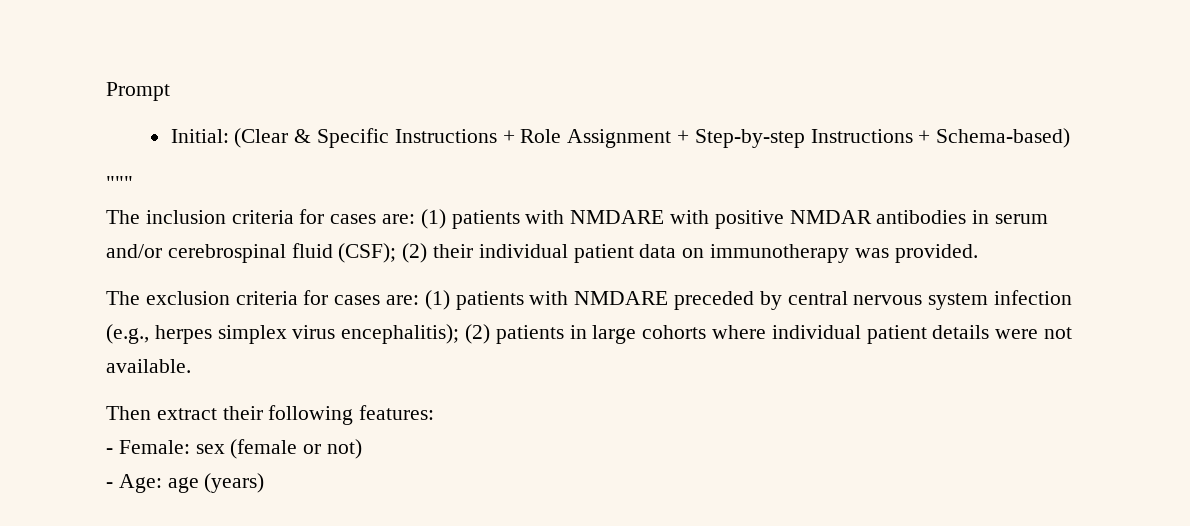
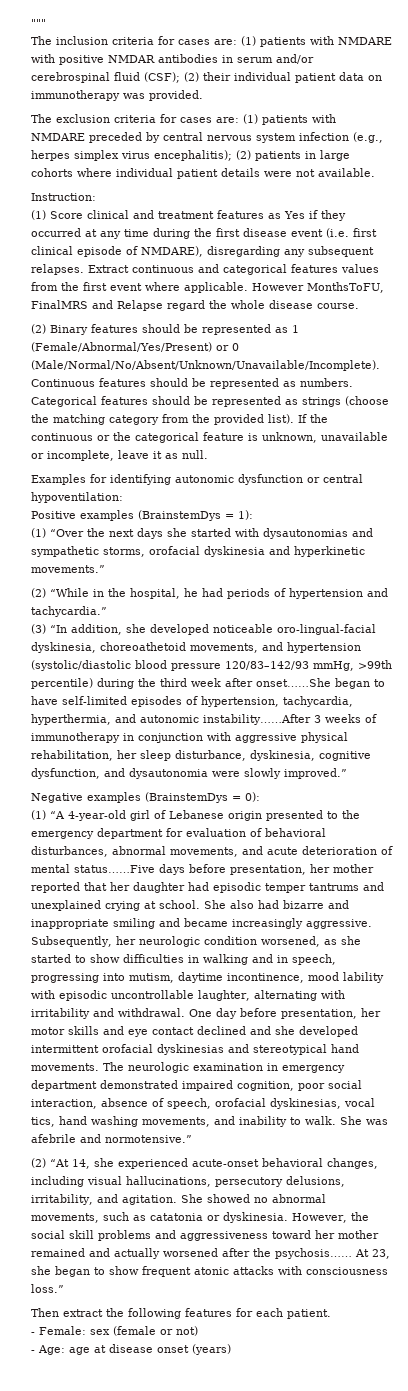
- Prompt
- Initial: (Clear & Specific Instructions + Role Assignment + Step-by-step Instructions + Schema-based)
- Then extract their following features:
+ Instruction:
+ (1) Score clinical and treatment features as Yes if they occurred at any time during the first disease event (i.e. first clinical episode of NMDARE), disregarding any subsequent relapses. Extract continuous and categorical features values from the first event where applicable. However MonthsToFU, FinalMRS and Relapse regard the whole disease course.
+ (2) Binary features should be represented as 1 (Female/Abnormal/Yes/Present) or 0 (Male/Normal/No/Absent/Unknown/Unavailable/Incomplete). Continuous features should be represented as numbers. Categorical features should be represented as strings (choose the matching category from the provided list). If the continuous or the categorical feature is unknown, unavailable or incomplete, leave it as null.
+ Examples for identifying autonomic dysfunction or central hypoventilation:
+ Positive examples (BrainstemDys = 1):
+ (1) “Over the next days she started with dysautonomias and sympathetic storms, orofacial dyskinesia and hyperkinetic movements.”
+ (2) “While in the hospital, he had periods of hypertension and tachycardia.”
+ (3) “In addition, she developed noticeable oro-lingual-facial dyskinesia, choreoathetoid movements, and hypertension (systolic/diastolic blood pressure 120/83–142/93 mmHg, >99th percentile) during the third week after onset……She began to have self-limited episodes of hypertension, tachycardia, hyperthermia, and autonomic instability……After 3 weeks of immunotherapy in conjunction with aggressive physical rehabilitation, her sleep disturbance, dyskinesia, cognitive dysfunction, and dysautonomia were slowly improved.”
+ Negative examples (BrainstemDys = 0):
+ (1) “A 4-year-old girl of Lebanese origin presented to the emergency department for evaluation of behavioral disturbances, abnormal movements, and acute deterioration of mental status……Five days before presentation, her mother reported that her daughter had episodic temper tantrums and unexplained crying at school. She also had bizarre and inappropriate smiling and became increasingly aggressive. Subsequently, her neurologic condition worsened, as she started to show difficulties in walking and in speech, progressing into mutism, daytime incontinence, mood lability with episodic uncontrollable laughter, alternating with irritability and withdrawal. One day before presentation, her motor skills and eye contact declined and she developed intermittent orofacial dyskinesias and stereotypical hand movements. The neurologic examination in emergency department demonstrated impaired cognition, poor social interaction, absence of speech, orofacial dyskinesias, vocal tics, hand washing movements, and inability to walk. She was afebrile and normotensive.”
+ (2) “At 14, she experienced acute-onset behavioral changes, including visual hallucinations, persecutory delusions, irritability, and agitation. She showed no abnormal movements, such as catatonia or dyskinesia. However, the social skill problems and aggressiveness toward her mother remained and actually worsened after the psychosis…… At 23, she began to show frequent atonic attacks with consciousness loss.”
+ Then extract the following features for each patient.
- - Age: age (years)
+ - Age: age at disease onset (years)

